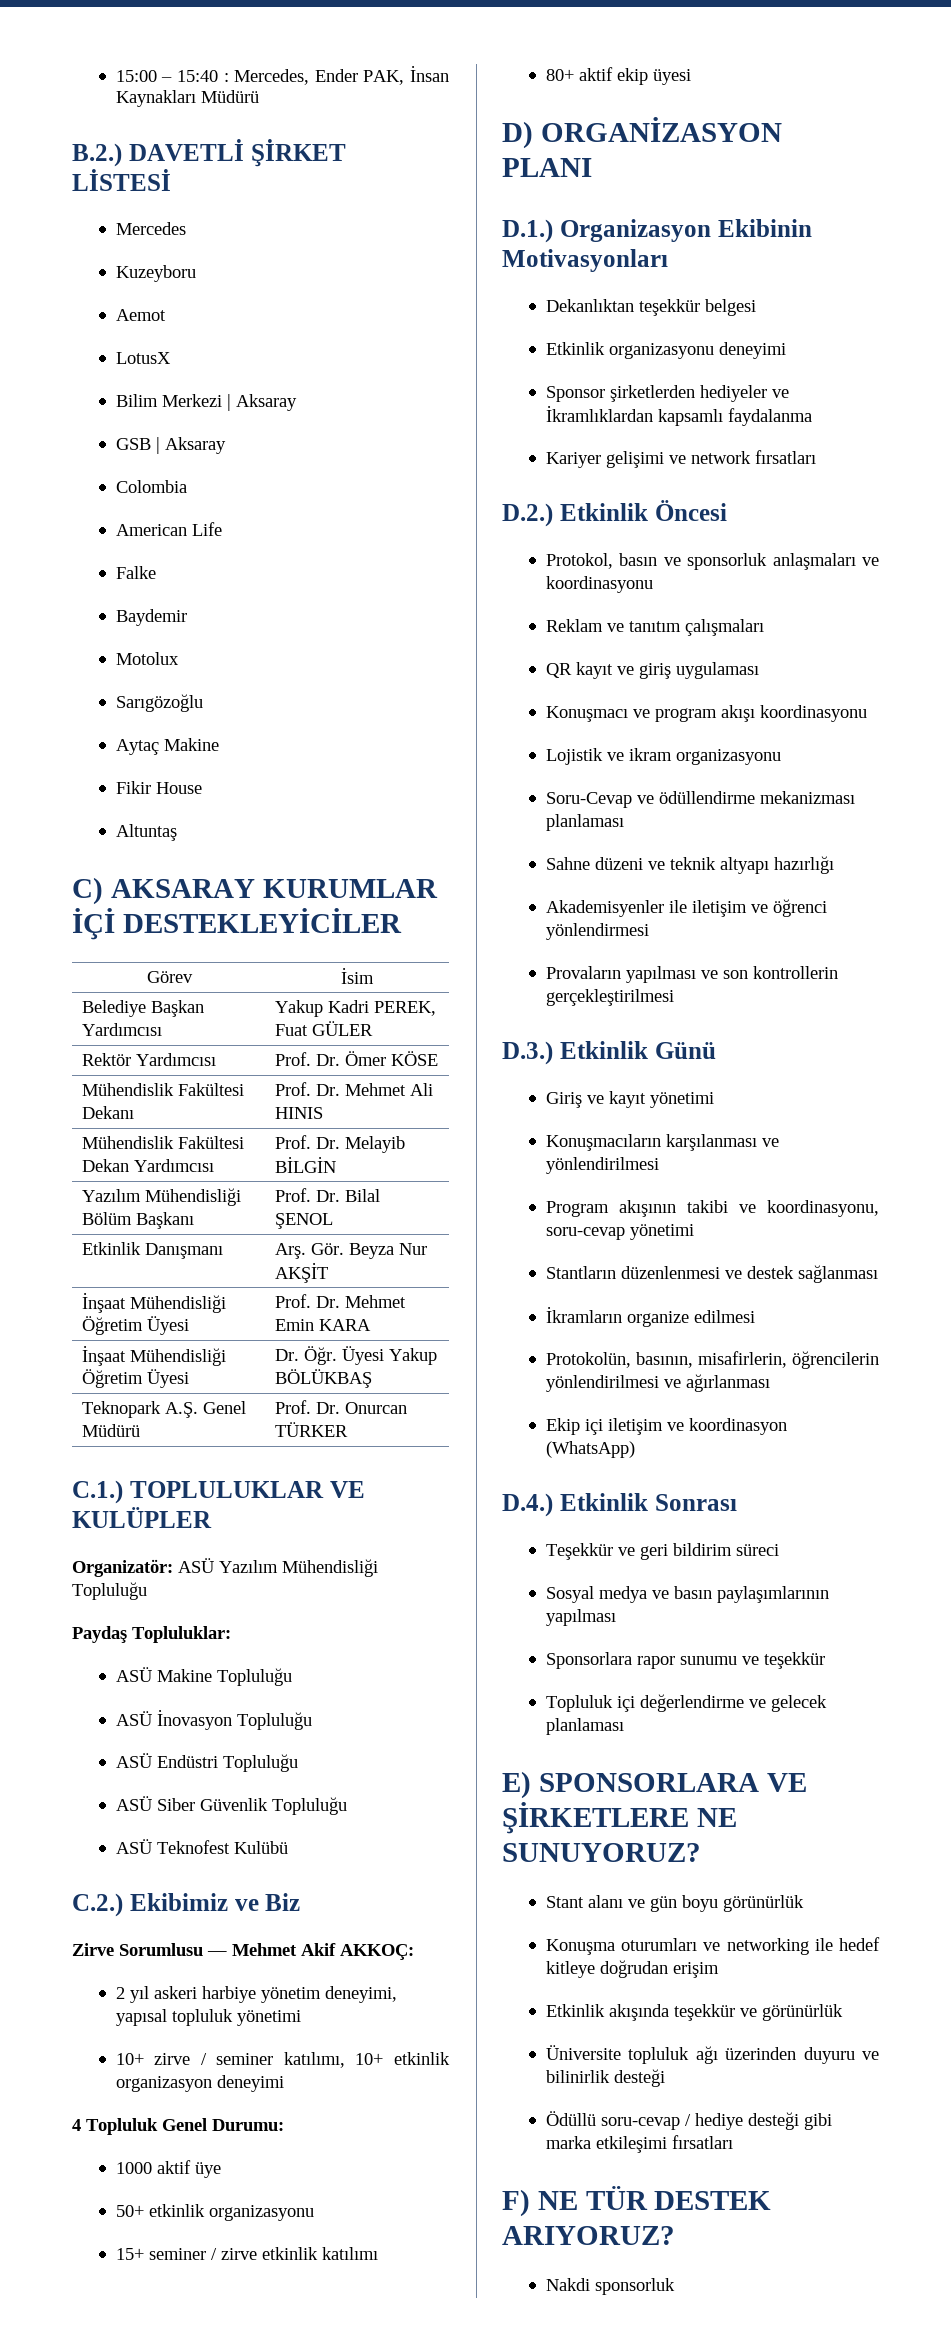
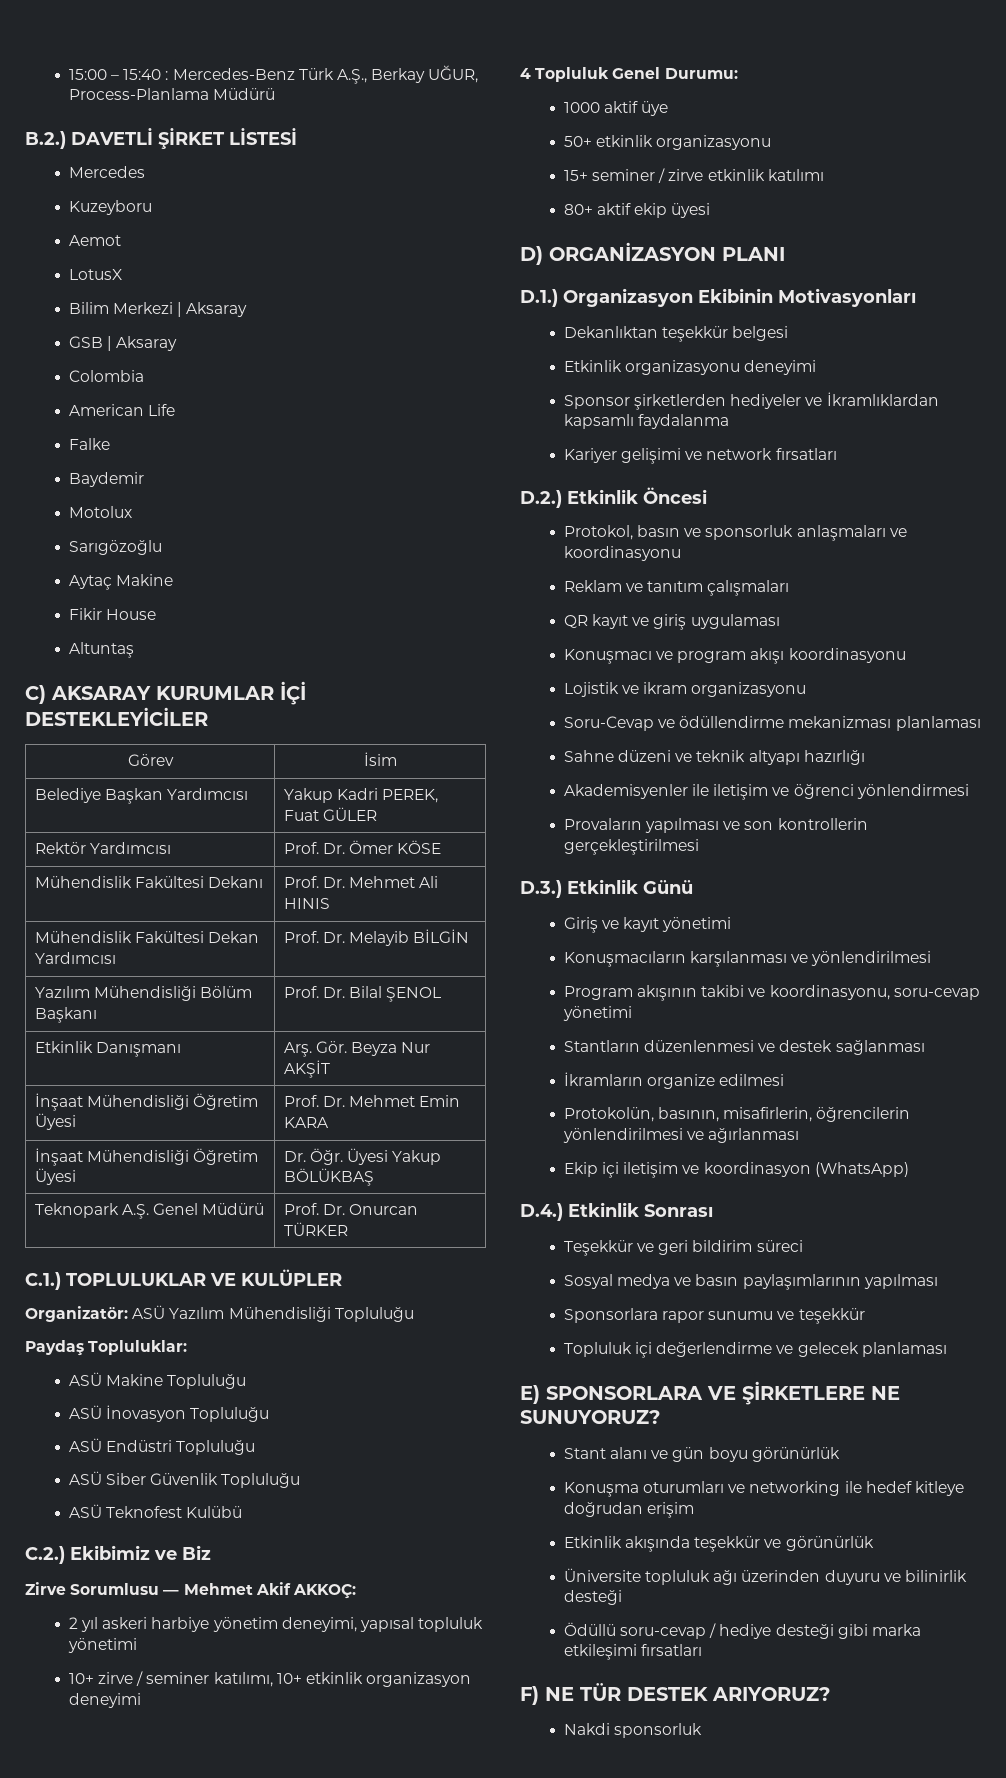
- 15:00 – 15:40 : Mercedes, Ender PAK, İnsan Kaynakları Müdürü
+ 15:00 – 15:40 : Mercedes-Benz Türk A.Ş., Berkay UĞUR, Process-Planlama Müdürü

